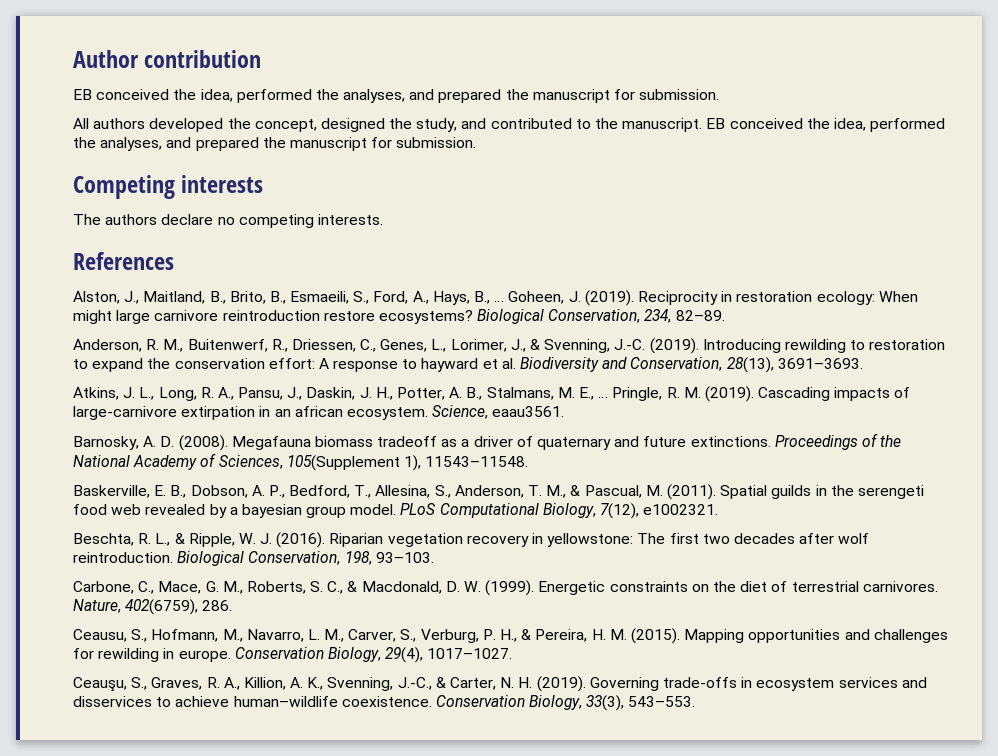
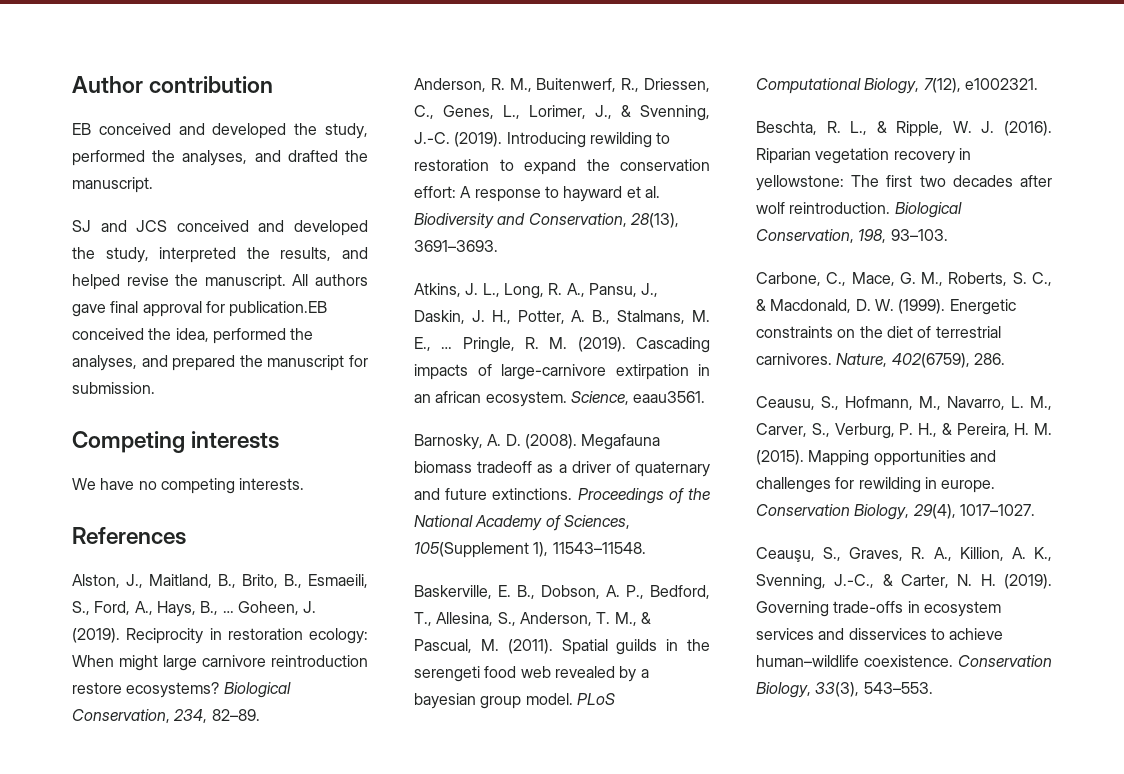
  Author contribution
- EB conceived the idea, performed the analyses, and prepared the manuscript for submission.
- All authors developed the concept, designed the study, and contributed to the manuscript. EB conceived the idea, performed the analyses, and prepared the manuscript for submission.
+ EB conceived and developed the study, performed the analyses, and drafted the manuscript.
+ SJ and JCS conceived and developed the study, interpreted the results, and helped revise the manuscript. All authors gave final approval for publication.EB conceived the idea, performed the analyses, and prepared the manuscript for submission.
- The authors declare no competing interests.
+ We have no competing interests.

